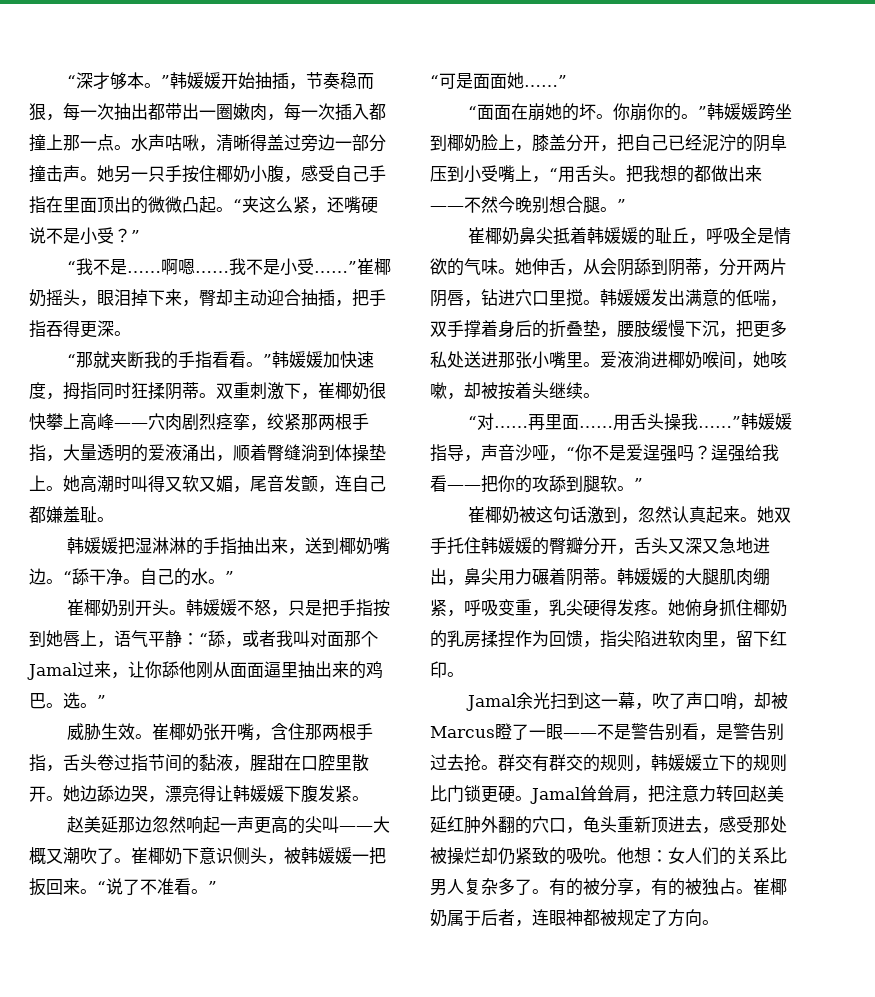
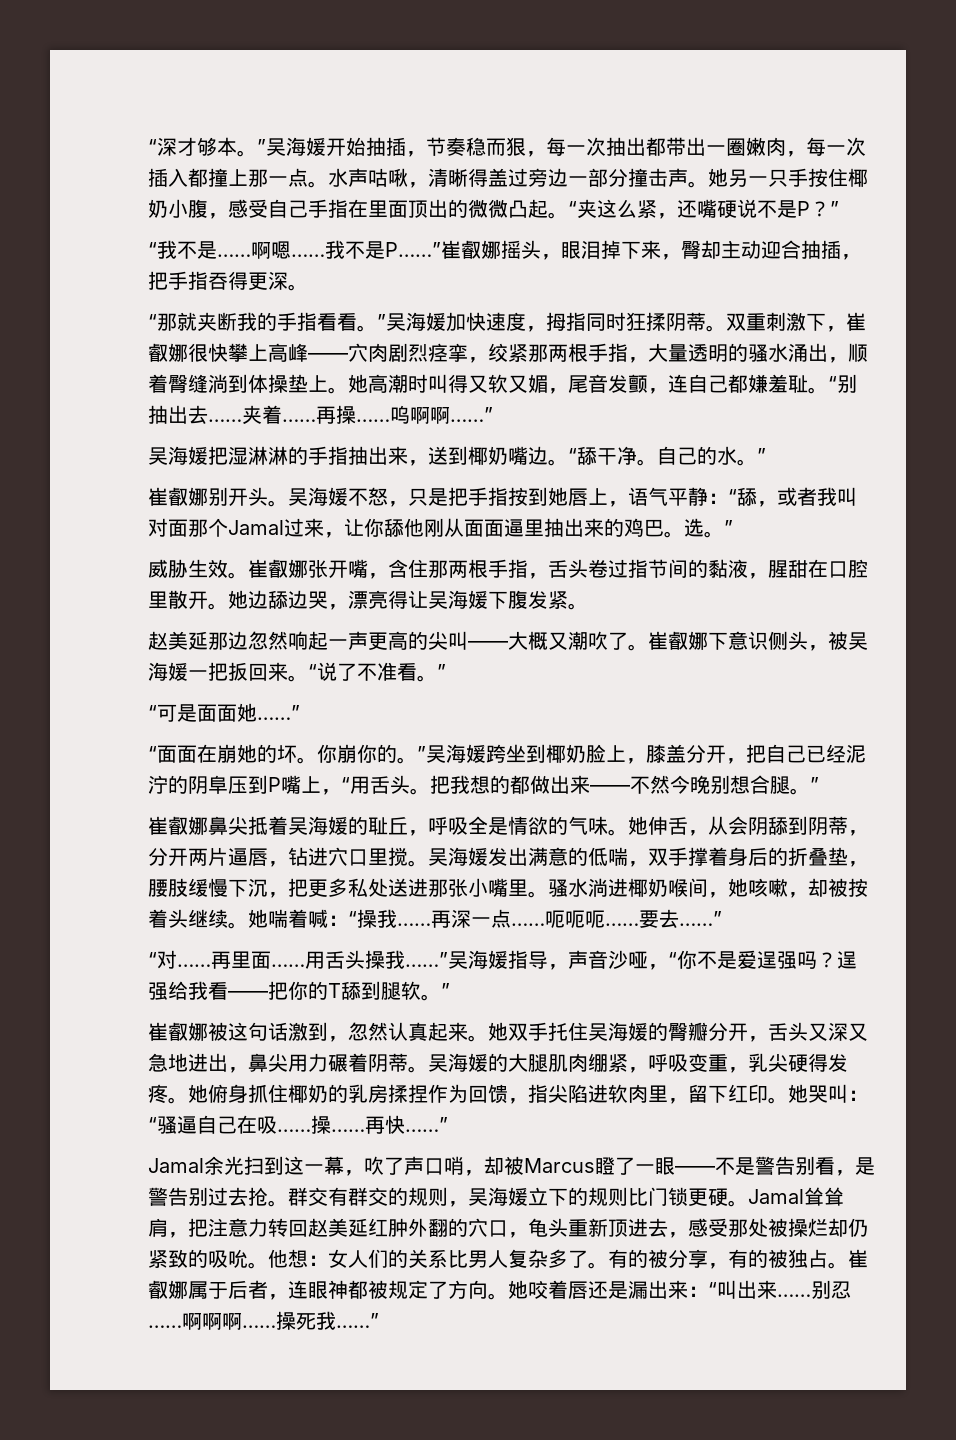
- “深才够本。”韩媛媛开始抽插，节奏稳而狠，每一次抽出都带出一圈嫩肉，每一次插入都撞上那一点。
+ “深才够本。”吴海媛开始抽插，节奏稳而狠，每一次抽出都带出一圈嫩肉，每一次插入都撞上那一点。
- “夹这么紧，还嘴硬说不是小受？”
+ “夹这么紧，还嘴硬说不是P？”
- 我不是小受……”崔椰奶摇头，眼泪掉下来，臀却主动迎合抽插，把手指吞得更深。
+ 我不是P……”崔叡娜摇头，眼泪掉下来，臀却主动迎合抽插，把手指吞得更深。
- “那就夹断我的手指看看。”韩媛媛加快速度，拇指同时狂揉阴蒂。
+ “那就夹断我的手指看看。”吴海媛加快速度，拇指同时狂揉阴蒂。
- 双重刺激下，崔椰奶很快攀上高峰——穴肉剧烈痉挛，绞紧那两根手指，大量透明的爱液涌出，顺着臀缝淌到体操垫上。
+ 双重刺激下，崔叡娜很快攀上高峰——穴肉剧烈痉挛，绞紧那两根手指，大量透明的骚水涌出，顺着臀缝淌到体操垫上。
- 她高潮时叫得又软又媚，尾音发颤，连自己都嫌羞耻。
- 韩媛媛把湿淋淋的手指抽出来，送到椰奶嘴边。
+ 她高潮时叫得又软又媚，尾音发颤，连自己都嫌羞耻。“别抽出去……夹着……再操……呜啊啊……”
+ 吴海媛把湿淋淋的手指抽出来，送到椰奶嘴边。
- 崔椰奶别开头。
+ 崔叡娜别开头。
- 韩媛媛不怒，只是把手指按到她唇上，语气平静：“舔，或者我叫对面那个Jamal过来，让你舔他刚从面面逼里抽出来的鸡巴。
+ 吴海媛不怒，只是把手指按到她唇上，语气平静：“舔，或者我叫对面那个Jamal过来，让你舔他刚从面面逼里抽出来的鸡巴。
- 崔椰奶张开嘴，含住那两根手指，舌头卷过指节间的黏液，腥甜在口腔里散开。
+ 崔叡娜张开嘴，含住那两根手指，舌头卷过指节间的黏液，腥甜在口腔里散开。
- 她边舔边哭，漂亮得让韩媛媛下腹发紧。
+ 她边舔边哭，漂亮得让吴海媛下腹发紧。
- 崔椰奶下意识侧头，被韩媛媛一把扳回来。
+ 崔叡娜下意识侧头，被吴海媛一把扳回来。
- 你崩你的。”韩媛媛跨坐到椰奶脸上，膝盖分开，把自己已经泥泞的阴阜压到小受嘴上，“用舌头。
+ 你崩你的。”吴海媛跨坐到椰奶脸上，膝盖分开，把自己已经泥泞的阴阜压到P嘴上，“用舌头。
- 崔椰奶鼻尖抵着韩媛媛的耻丘，呼吸全是情欲的气味。
+ 崔叡娜鼻尖抵着吴海媛的耻丘，呼吸全是情欲的气味。
- 她伸舌，从会阴舔到阴蒂，分开两片阴唇，钻进穴口里搅。
+ 她伸舌，从会阴舔到阴蒂，分开两片逼唇，钻进穴口里搅。
- 韩媛媛发出满意的低喘，双手撑着身后的折叠垫，腰肢缓慢下沉，把更多私处送进那张小嘴里。
+ 吴海媛发出满意的低喘，双手撑着身后的折叠垫，腰肢缓慢下沉，把更多私处送进那张小嘴里。
- 爱液淌进椰奶喉间，她咳嗽，却被按着头继续。
+ 骚水淌进椰奶喉间，她咳嗽，却被按着头继续。她喘着喊：“操我……再深一点……呃呃呃……要去……”
- 韩媛媛指导，声音沙哑，“你不是爱逞强吗？
+ 吴海媛指导，声音沙哑，“你不是爱逞强吗？
- 逞强给我看——把你的攻舔到腿软。”
+ 逞强给我看——把你的T舔到腿软。”
- 崔椰奶被这句话激到，忽然认真起来。
+ 崔叡娜被这句话激到，忽然认真起来。
- 她双手托住韩媛媛的臀瓣分开，舌头又深又急地进出，鼻尖用力碾着阴蒂。
+ 她双手托住吴海媛的臀瓣分开，舌头又深又急地进出，鼻尖用力碾着阴蒂。
- 韩媛媛的大腿肌肉绷紧，呼吸变重，乳尖硬得发疼。
+ 吴海媛的大腿肌肉绷紧，呼吸变重，乳尖硬得发疼。
+ 她哭叫：“骚逼自己在吸……操……再快……”
- 群交有群交的规则，韩媛媛立下的规则比门锁更硬。
+ 群交有群交的规则，吴海媛立下的规则比门锁更硬。
- 崔椰奶属于后者，连眼神都被规定了方向。
+ 崔叡娜属于后者，连眼神都被规定了方向。
+ 她咬着唇还是漏出来：“叫出来……别忍……啊啊啊……操死我……”

